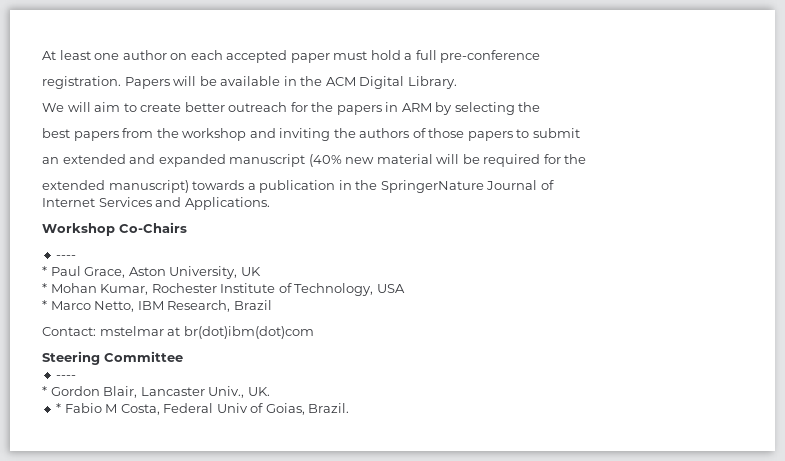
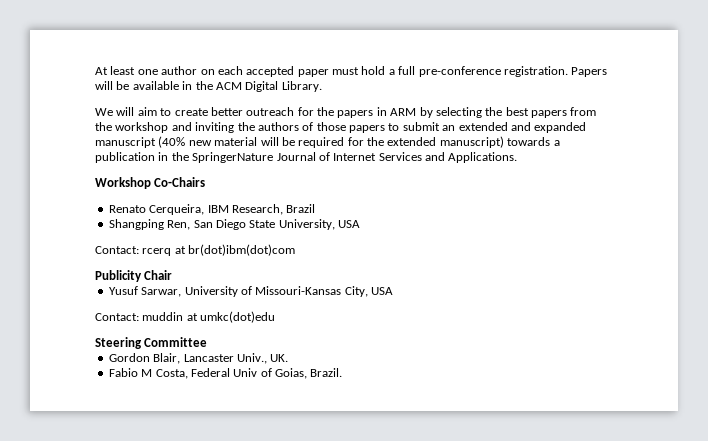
- At least one author on each accepted paper must hold a full pre-conference
- registration.
+ At least one author on each accepted paper must hold a full pre-conference registration.
- We will aim to create better outreach for the papers in ARM by selecting the
- best papers from the workshop and inviting the authors of those papers to submit
- an extended and expanded manuscript (40% new material will be required for the
- extended manuscript) towards a publication in the SpringerNature Journal of
- Internet Services and Applications.
+ We will aim to create better outreach for the papers in ARM by selecting the best papers from the workshop and inviting the authors of those papers to submit an extended and expanded manuscript (40% new material will be required for the extended manuscript) towards a publication in the SpringerNature Journal of Internet Services and Applications.
  Workshop Co-Chairs
- ----
- * Paul Grace, Aston University, UK
- * Mohan Kumar, Rochester Institute of Technology, USA
- * Marco Netto, IBM Research, Brazil
- Contact: mstelmar at br(dot)ibm(dot)com
+ Renato Cerqueira, IBM Research, Brazil
+ Shangping Ren, San Diego State University, USA
+ Contact: rcerq at br(dot)ibm(dot)com
+ Publicity Chair
+ Yusuf Sarwar, University of Missouri-Kansas City, USA
+ Contact: muddin at umkc(dot)edu
  Steering Committee
- ----
- * Gordon Blair, Lancaster Univ., UK.
+ Gordon Blair, Lancaster Univ., UK.
- * Fabio M Costa, Federal Univ of Goias, Brazil.
+ Fabio M Costa, Federal Univ of Goias, Brazil.

